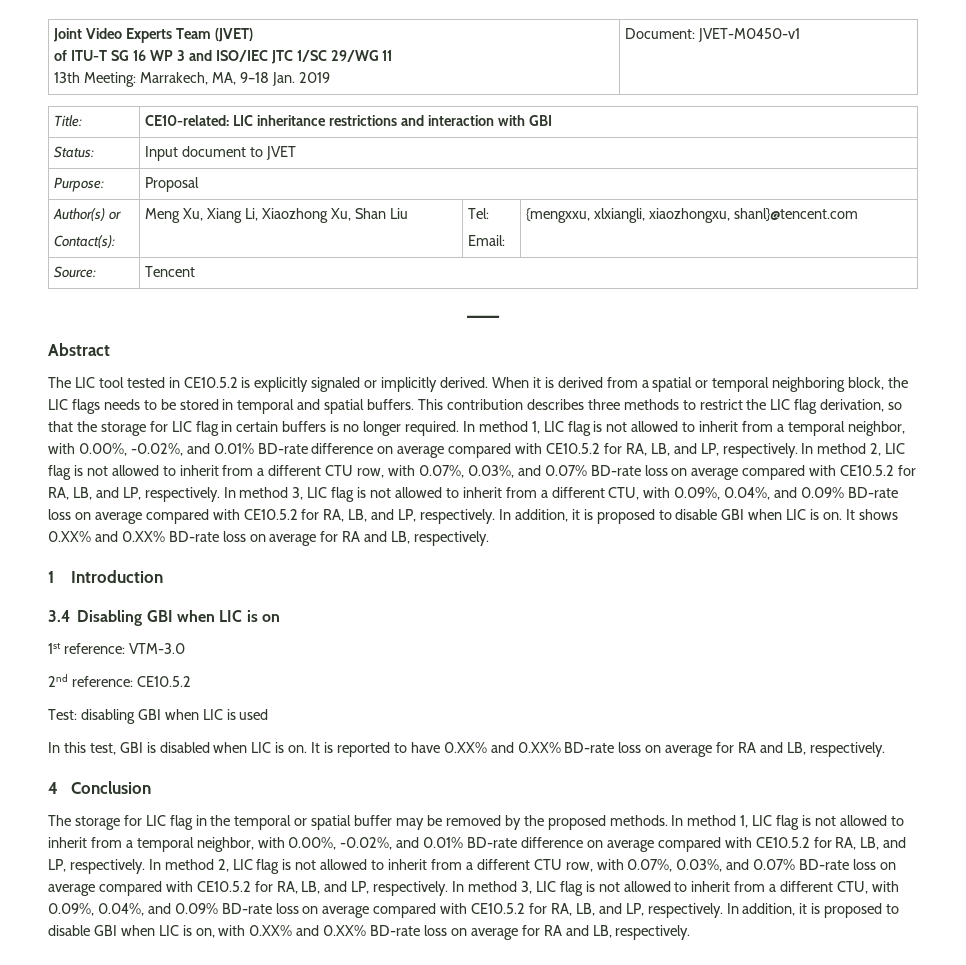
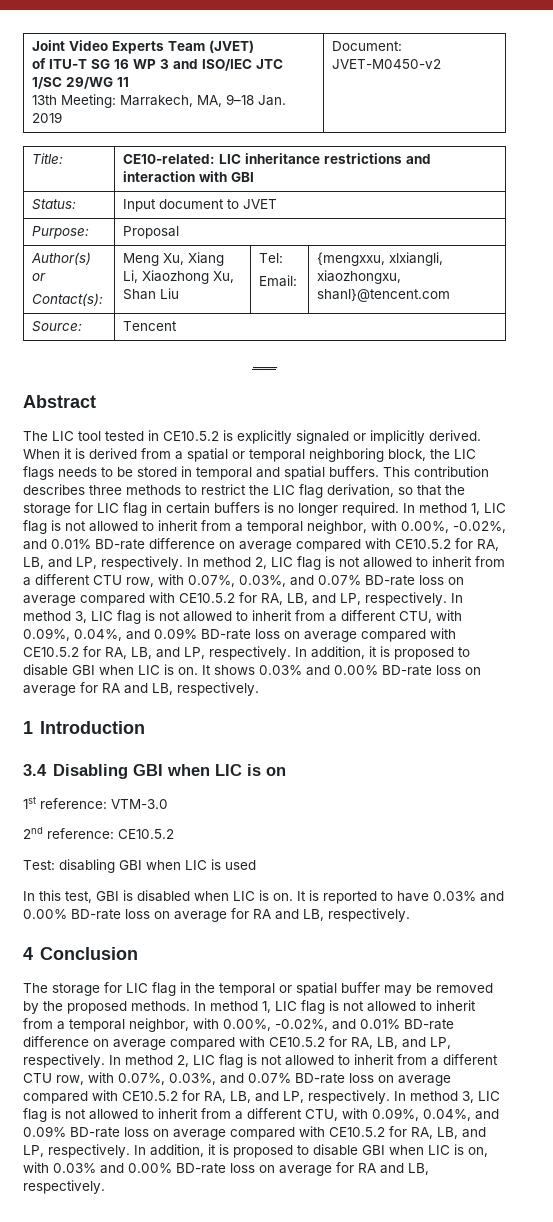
  Joint Video Experts Team (JVET)
  of ITU-T SG 16 WP 3 and ISO/IEC JTC 1/SC 29/WG 11
- 13th Meeting: Marrakech, MA, 9–18 Jan. 2019 | Document: JVET-M0450-v1
+ 13th Meeting: Marrakech, MA, 9–18 Jan. 2019 | Document: JVET-M0450-v2
- It shows 0.XX% and 0.XX% BD-rate loss on average for RA and LB, respectively.
+ It shows 0.03% and 0.00% BD-rate loss on average for RA and LB, respectively.
- It is reported to have 0.XX% and 0.XX% BD-rate loss on average for RA and LB, respectively.
+ It is reported to have 0.03% and 0.00% BD-rate loss on average for RA and LB, respectively.
- In addition, it is proposed to disable GBI when LIC is on, with 0.XX% and 0.XX% BD-rate loss on average for RA and LB, respectively.
+ In addition, it is proposed to disable GBI when LIC is on, with 0.03% and 0.00% BD-rate loss on average for RA and LB, respectively.

